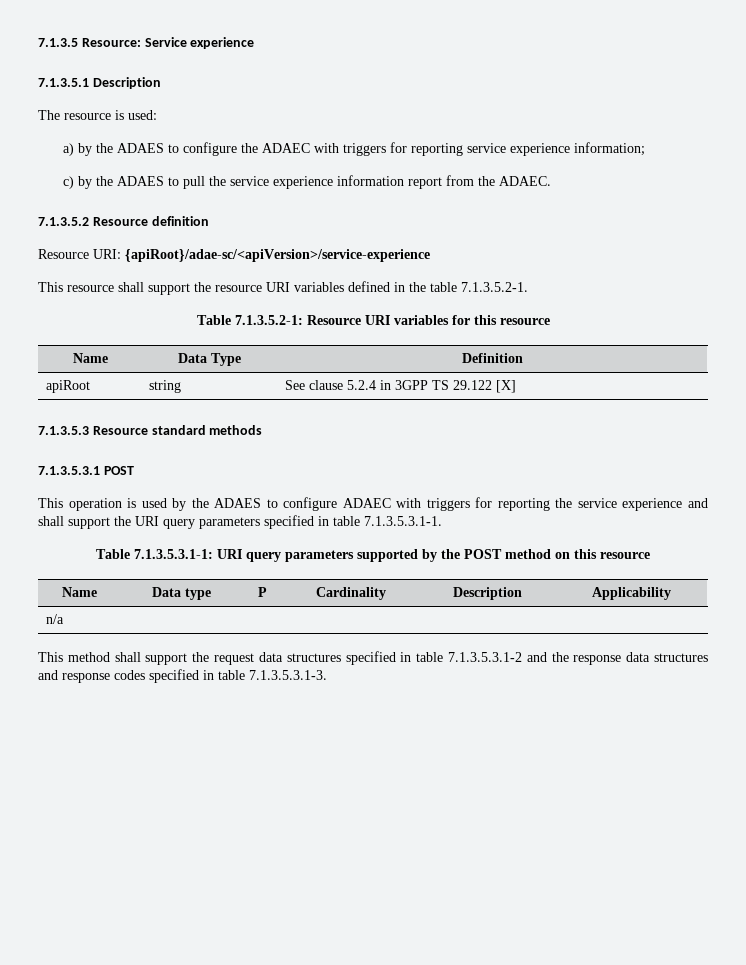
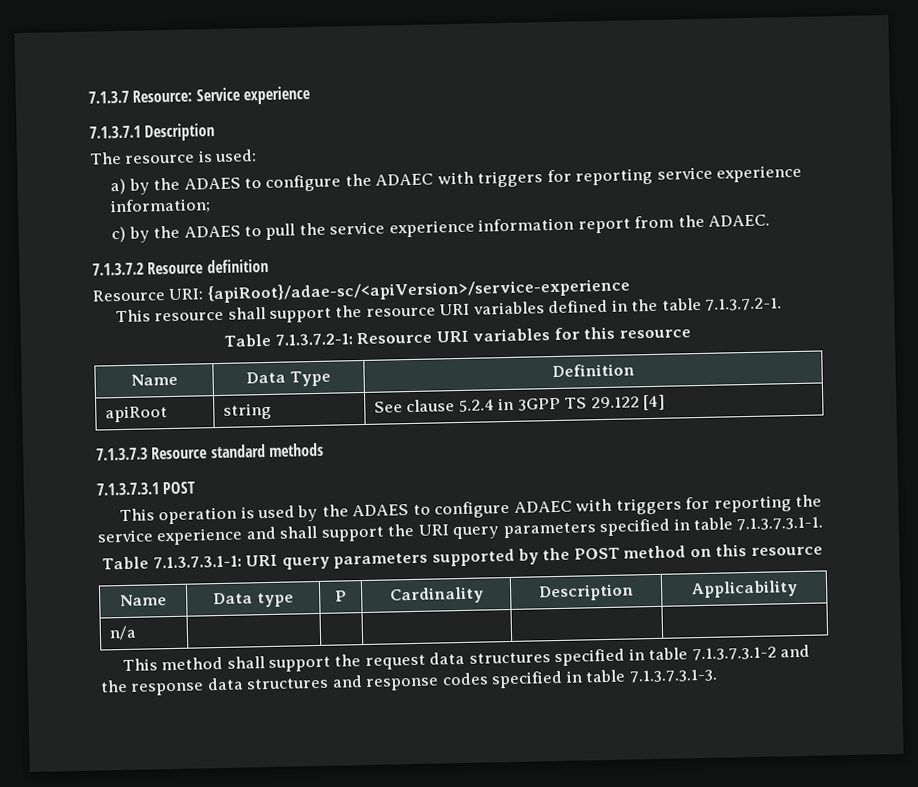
- 7.1.3.5 Resource: Service experience
+ 7.1.3.7 Resource: Service experience
- 7.1.3.5.1 Description
+ 7.1.3.7.1 Description
- 7.1.3.5.2 Resource definition
+ 7.1.3.7.2 Resource definition
- This resource shall support the resource URI variables defined in the table 7.1.3.5.2-1.
- Table 7.1.3.5.2-1: Resource URI variables for this resource
+ This resource shall support the resource URI variables defined in the table 7.1.3.7.2-1.
+ Table 7.1.3.7.2-1: Resource URI variables for this resource
- apiRoot | string | See clause 5.2.4 in 3GPP TS 29.122 [X]
- 7.1.3.5.3 Resource standard methods
+ apiRoot | string | See clause 5.2.4 in 3GPP TS 29.122 [4]
+ 7.1.3.7.3 Resource standard methods
- 7.1.3.5.3.1 POST
+ 7.1.3.7.3.1 POST
- This operation is used by the ADAES to configure ADAEC with triggers for reporting the service experience and shall support the URI query parameters specified in table 7.1.3.5.3.1-1.
- Table 7.1.3.5.3.1-1: URI query parameters supported by the POST method on this resource
+ This operation is used by the ADAES to configure ADAEC with triggers for reporting the service experience and shall support the URI query parameters specified in table 7.1.3.7.3.1-1.
+ Table 7.1.3.7.3.1-1: URI query parameters supported by the POST method on this resource
- This method shall support the request data structures specified in table 7.1.3.5.3.1-2 and the response data structures and response codes specified in table 7.1.3.5.3.1-3.
+ This method shall support the request data structures specified in table 7.1.3.7.3.1-2 and the response data structures and response codes specified in table 7.1.3.7.3.1-3.

